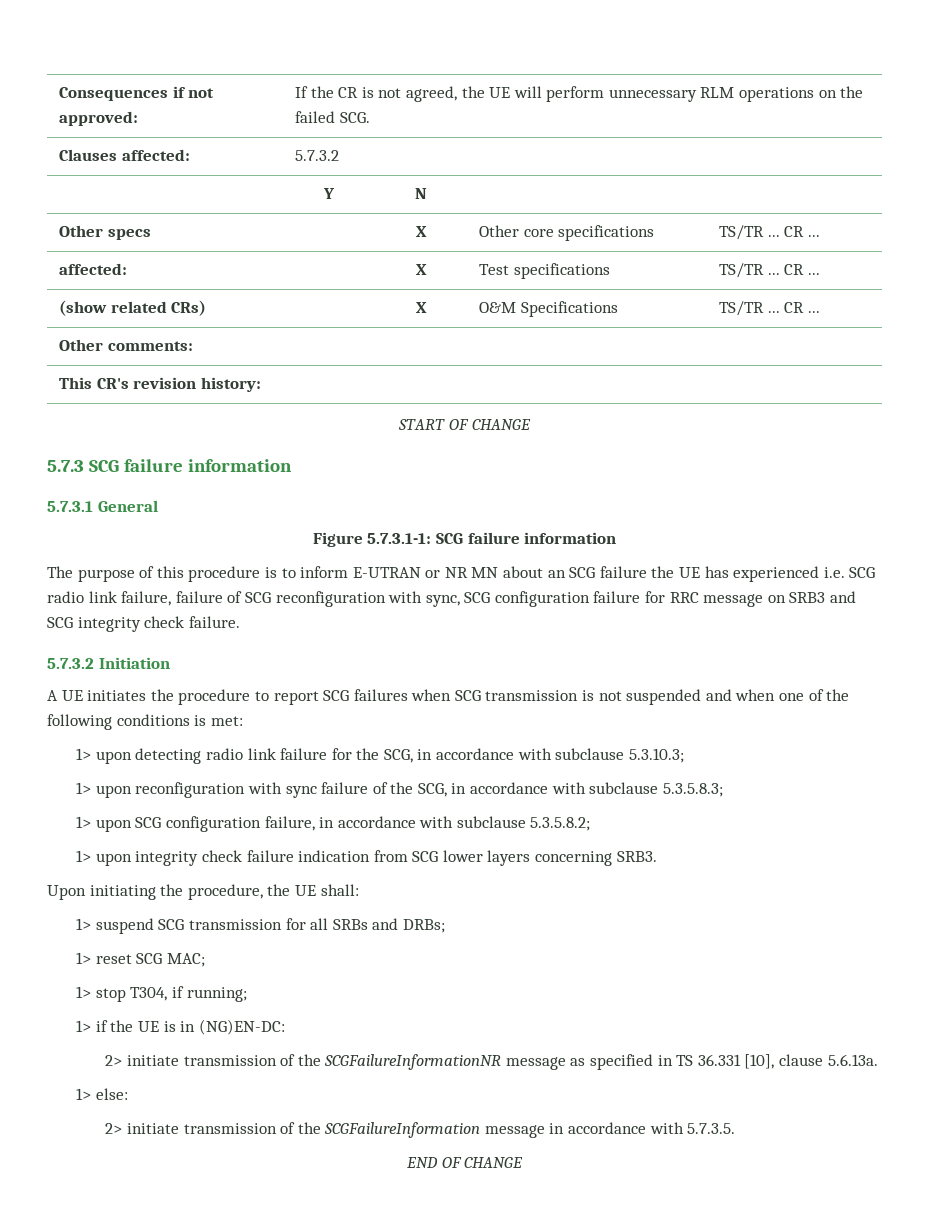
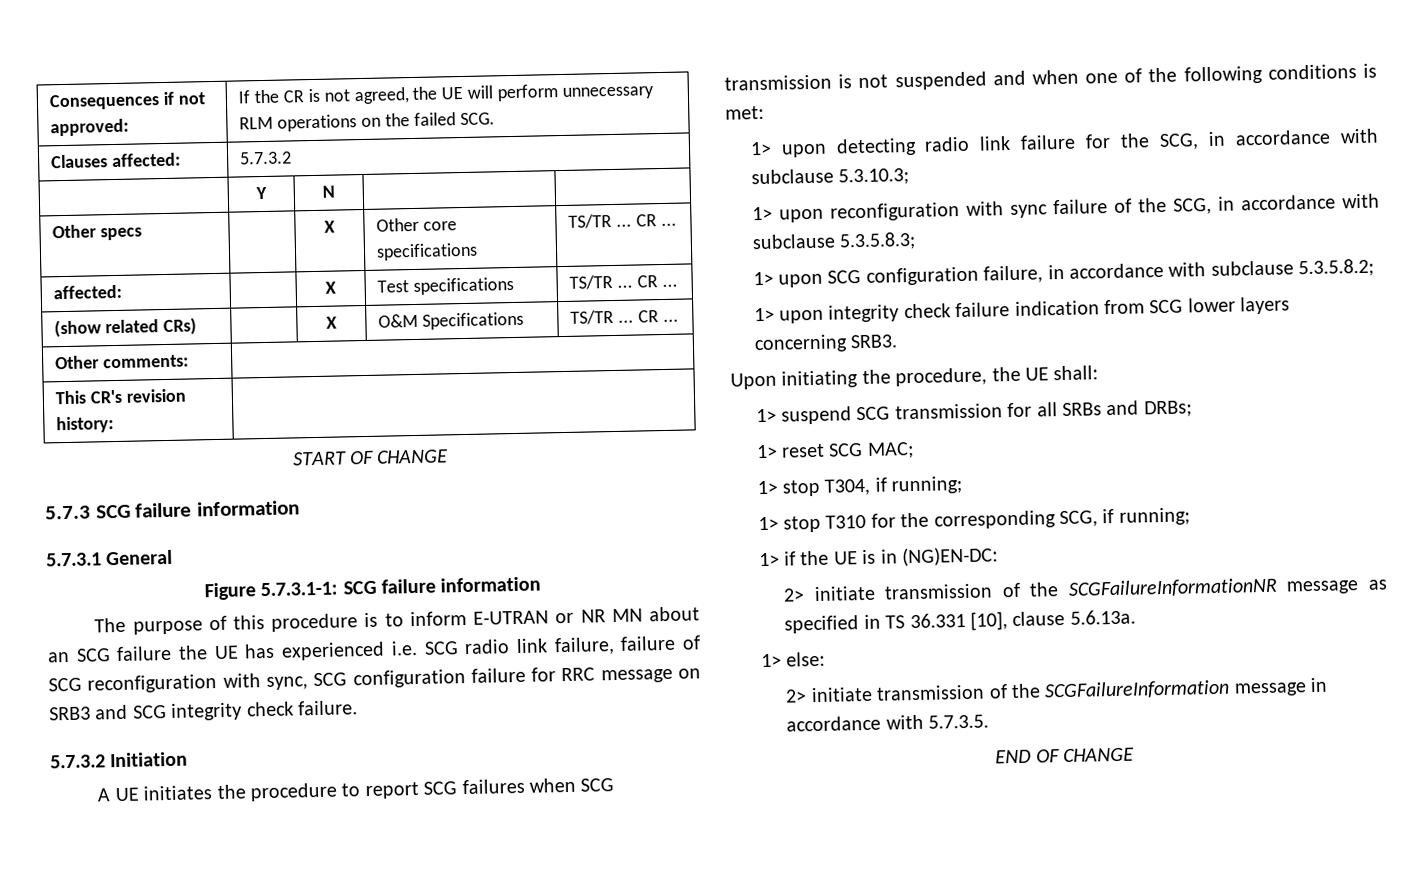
+ 1> stop T310 for the corresponding SCG, if running;

